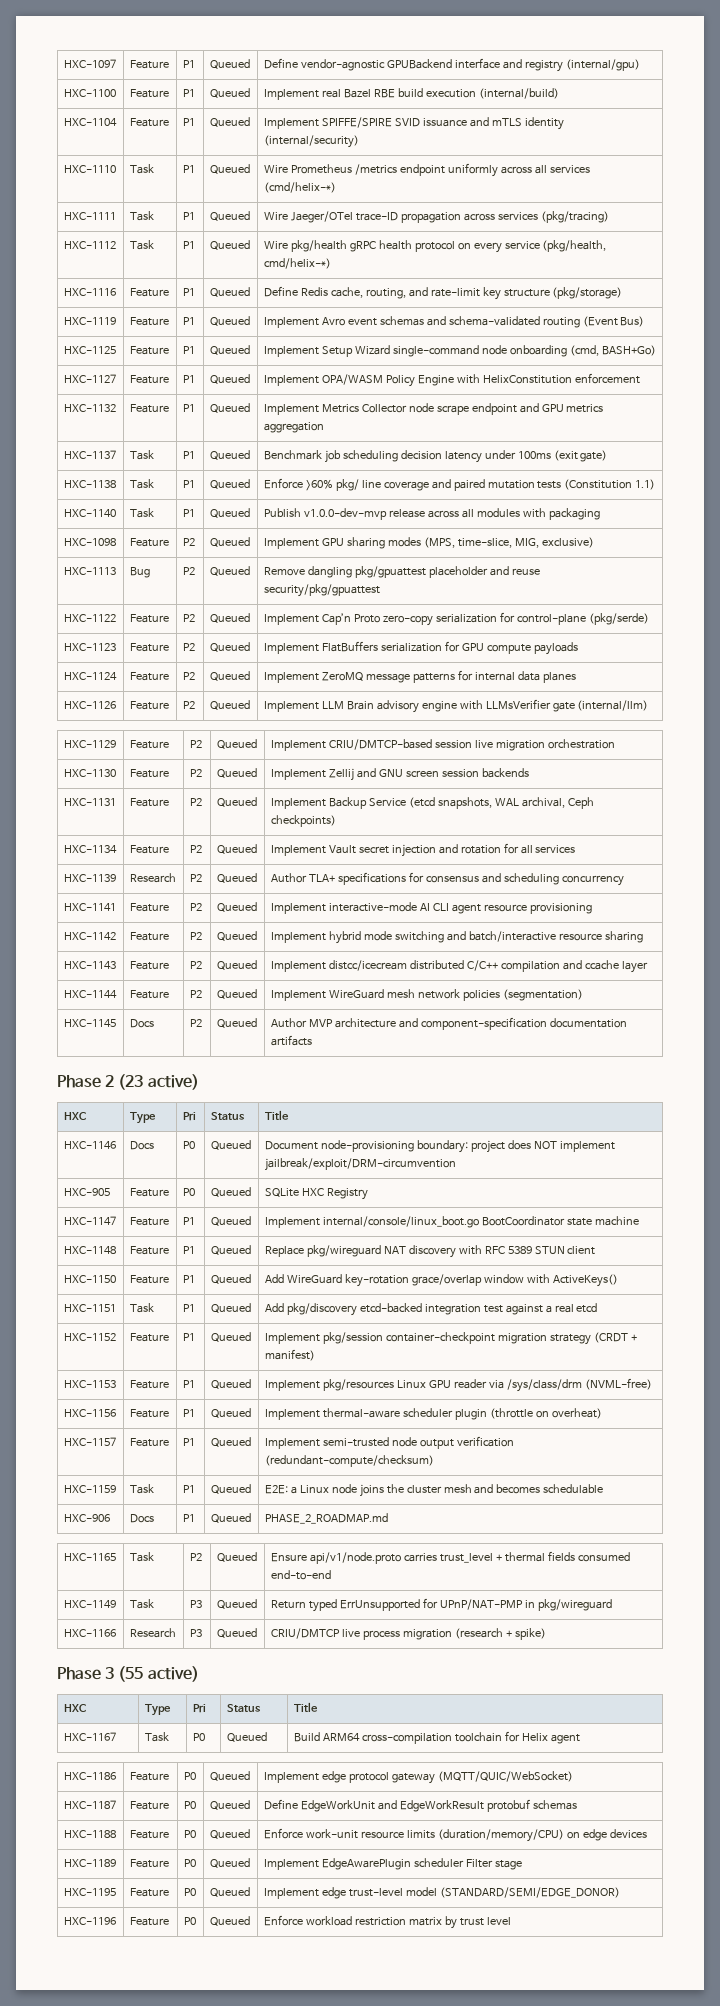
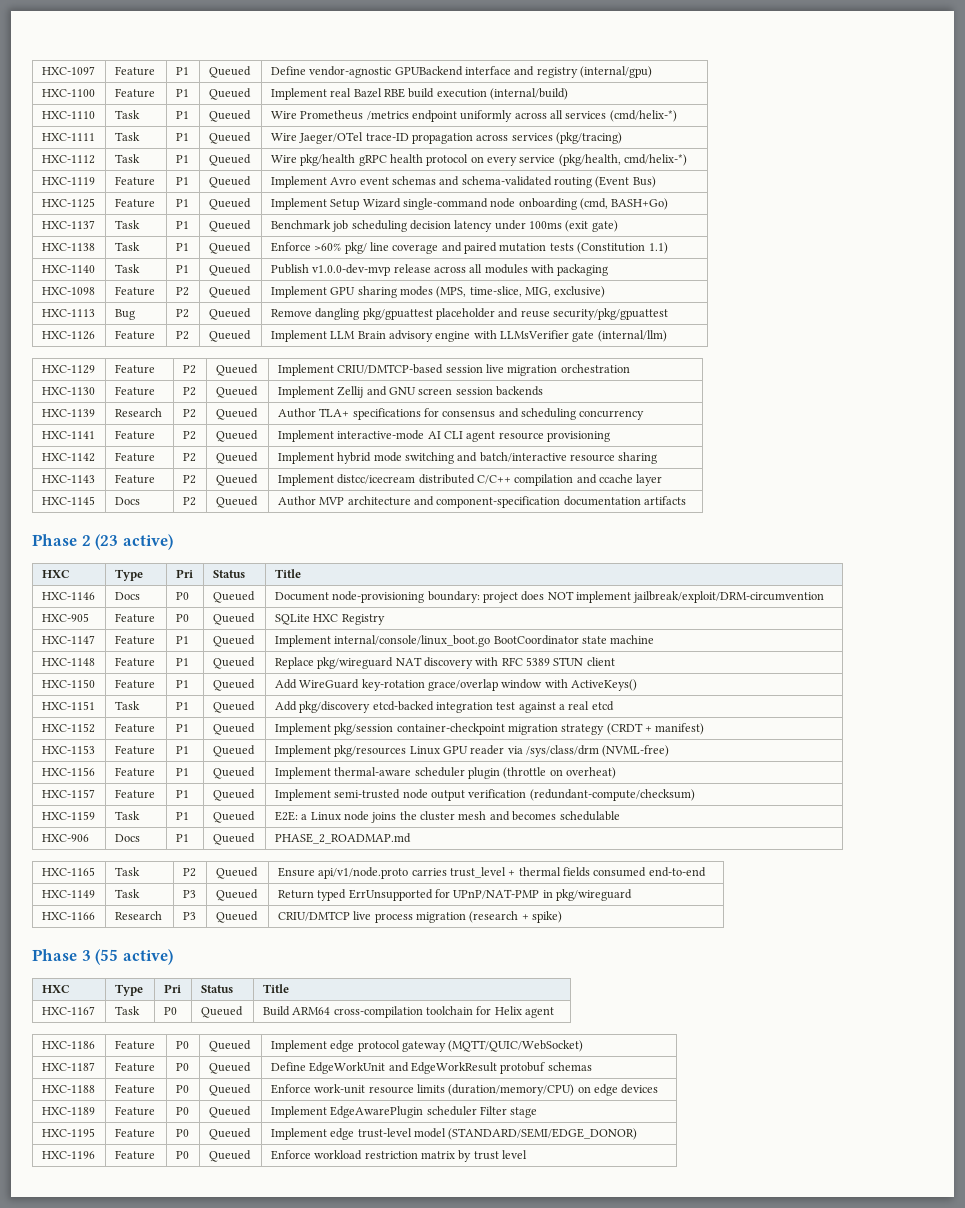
- HXC-1104 | Feature | P1 | Queued | Implement SPIFFE/SPIRE SVID issuance and mTLS identity (internal/security)
- HXC-1116 | Feature | P1 | Queued | Define Redis cache, routing, and rate-limit key structure (pkg/storage)
- HXC-1127 | Feature | P1 | Queued | Implement OPA/WASM Policy Engine with HelixConstitution enforcement
- HXC-1132 | Feature | P1 | Queued | Implement Metrics Collector node scrape endpoint and GPU metrics aggregation
- HXC-1122 | Feature | P2 | Queued | Implement Cap’n Proto zero-copy serialization for control-plane (pkg/serde)
- HXC-1123 | Feature | P2 | Queued | Implement FlatBuffers serialization for GPU compute payloads
- HXC-1124 | Feature | P2 | Queued | Implement ZeroMQ message patterns for internal data planes
- HXC-1131 | Feature | P2 | Queued | Implement Backup Service (etcd snapshots, WAL archival, Ceph checkpoints)
- HXC-1134 | Feature | P2 | Queued | Implement Vault secret injection and rotation for all services
- HXC-1144 | Feature | P2 | Queued | Implement WireGuard mesh network policies (segmentation)

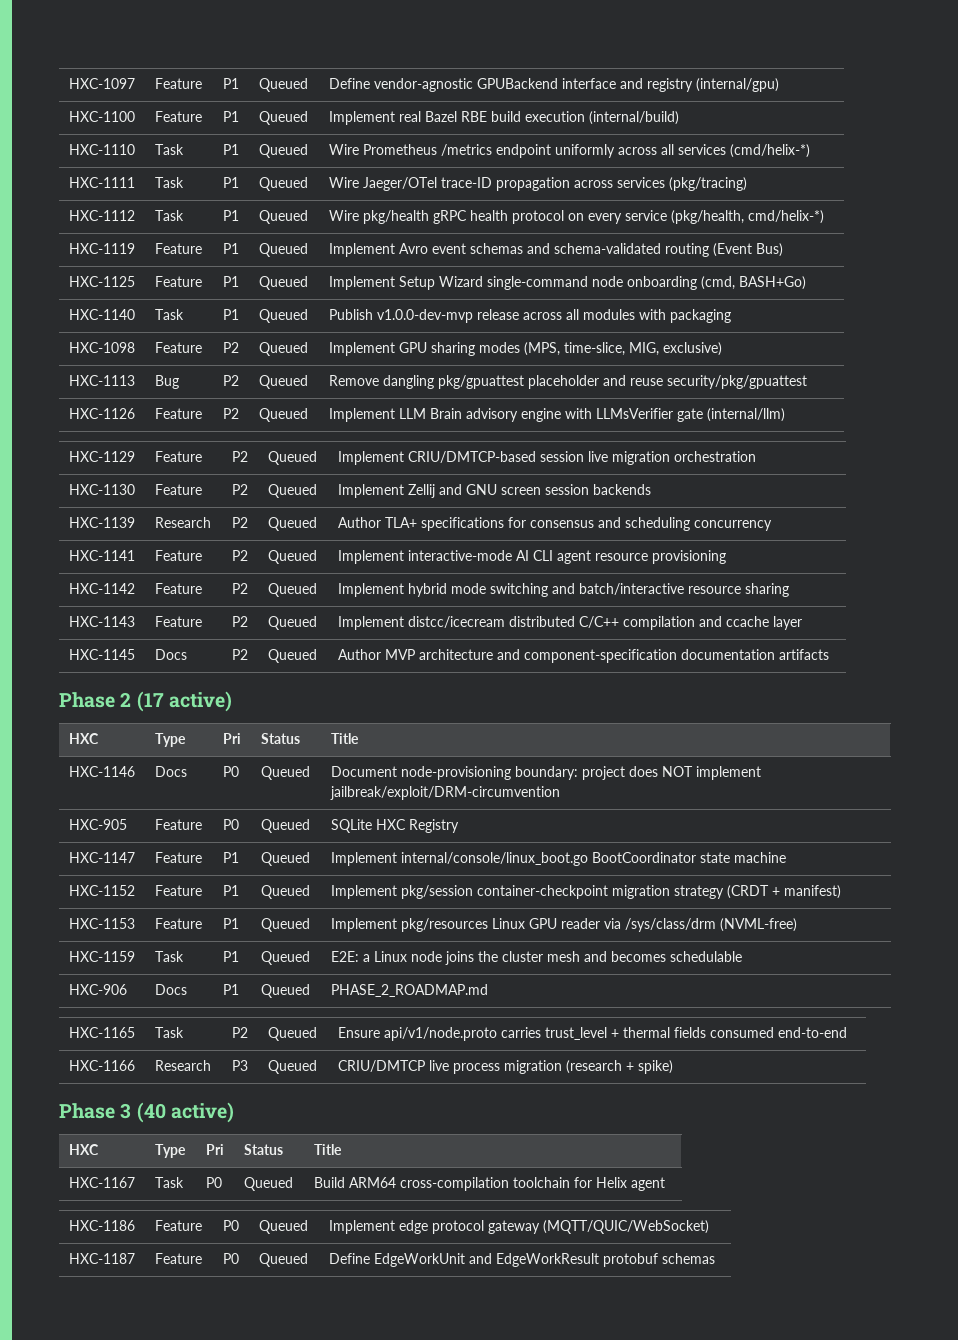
- HXC-1137 | Task | P1 | Queued | Benchmark job scheduling decision latency under 100ms (exit gate)
- HXC-1138 | Task | P1 | Queued | Enforce >60% pkg/ line coverage and paired mutation tests (Constitution 1.1)
- Phase 2 (23 active)
+ Phase 2 (17 active)
- HXC-1148 | Feature | P1 | Queued | Replace pkg/wireguard NAT discovery with RFC 5389 STUN client
- HXC-1150 | Feature | P1 | Queued | Add WireGuard key-rotation grace/overlap window with ActiveKeys()
- HXC-1151 | Task | P1 | Queued | Add pkg/discovery etcd-backed integration test against a real etcd
- HXC-1156 | Feature | P1 | Queued | Implement thermal-aware scheduler plugin (throttle on overheat)
- HXC-1157 | Feature | P1 | Queued | Implement semi-trusted node output verification (redundant-compute/checksum)
- HXC-1149 | Task | P3 | Queued | Return typed ErrUnsupported for UPnP/NAT-PMP in pkg/wireguard
- Phase 3 (55 active)
+ Phase 3 (40 active)
- HXC-1188 | Feature | P0 | Queued | Enforce work-unit resource limits (duration/memory/CPU) on edge devices
- HXC-1189 | Feature | P0 | Queued | Implement EdgeAwarePlugin scheduler Filter stage
- HXC-1195 | Feature | P0 | Queued | Implement edge trust-level model (STANDARD/SEMI/EDGE_DONOR)
- HXC-1196 | Feature | P0 | Queued | Enforce workload restriction matrix by trust level

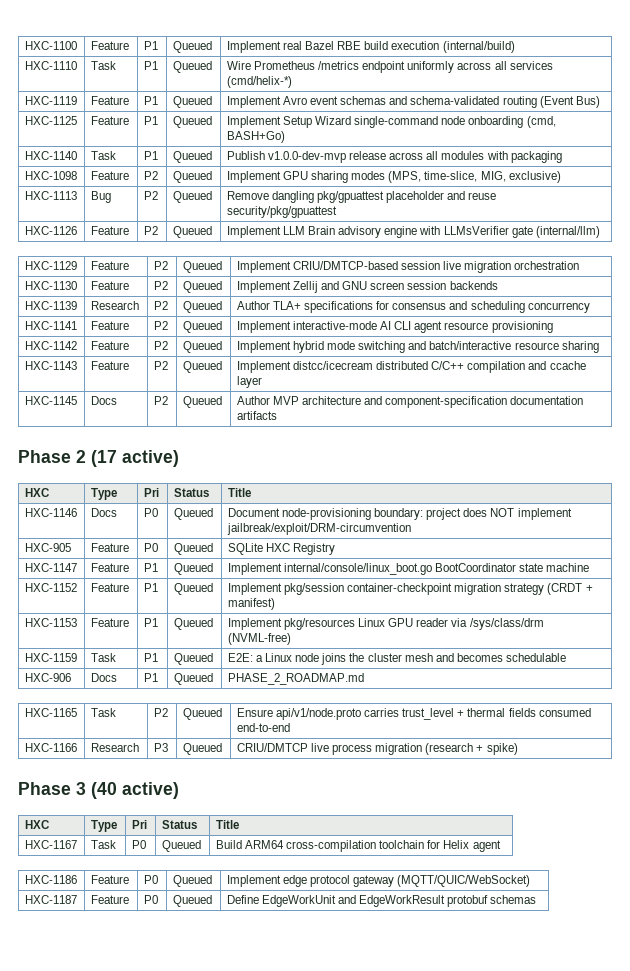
- HXC-1097 | Feature | P1 | Queued | Define vendor-agnostic GPUBackend interface and registry (internal/gpu)
- HXC-1111 | Task | P1 | Queued | Wire Jaeger/OTel trace-ID propagation across services (pkg/tracing)
- HXC-1112 | Task | P1 | Queued | Wire pkg/health gRPC health protocol on every service (pkg/health, cmd/helix-*)

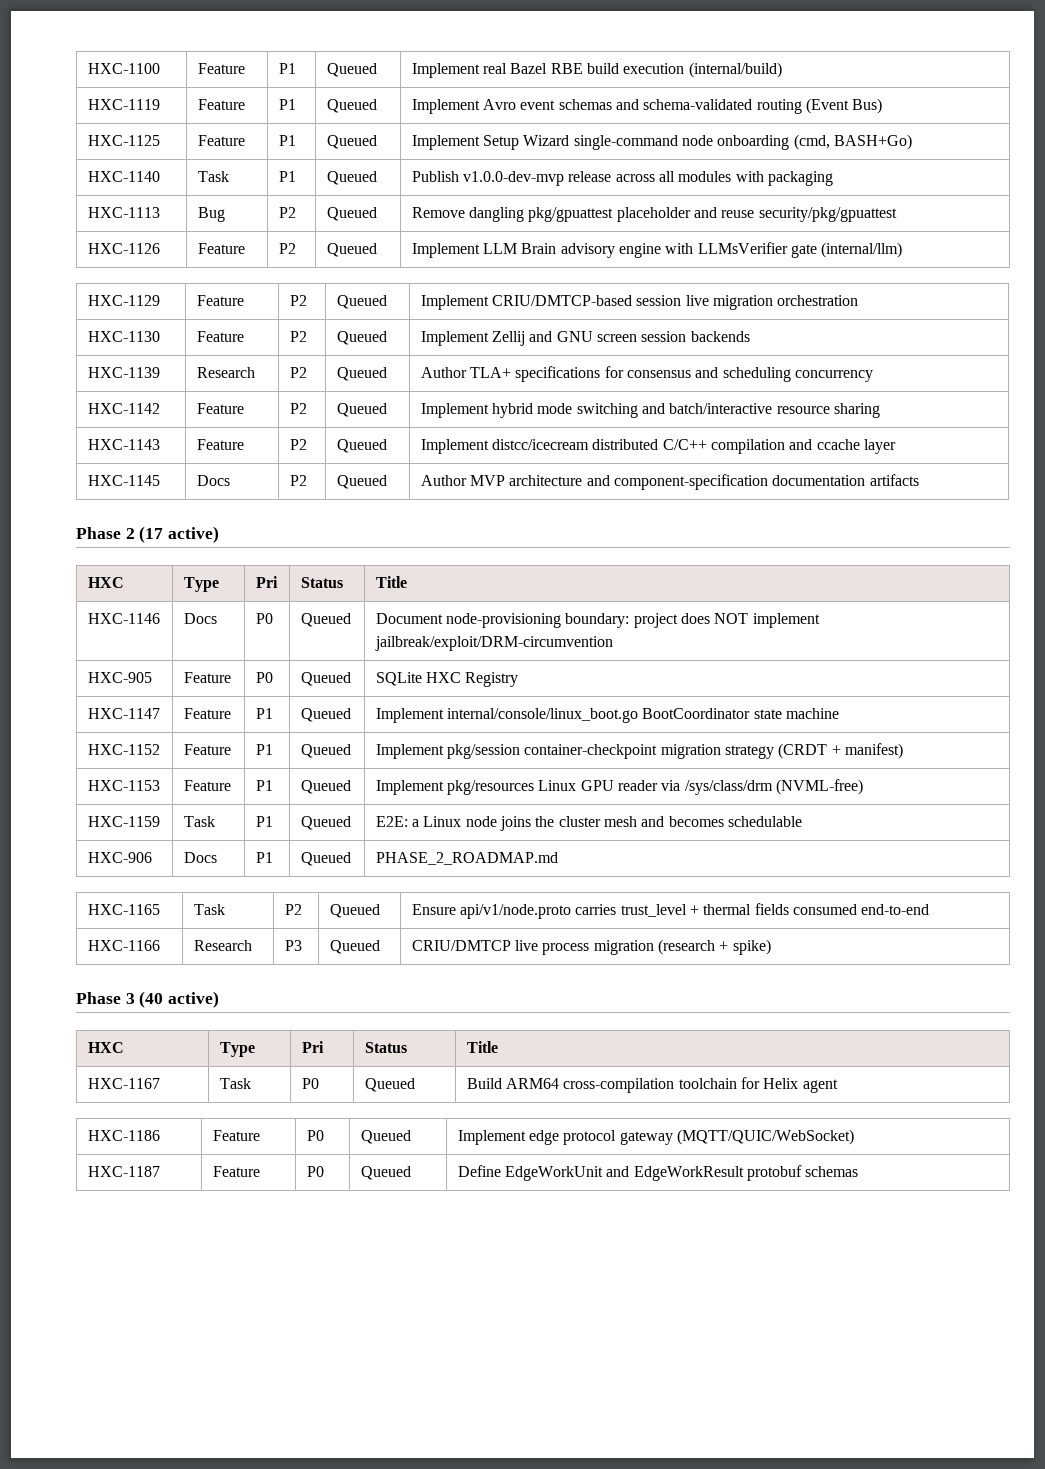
- HXC-1110 | Task | P1 | Queued | Wire Prometheus /metrics endpoint uniformly across all services (cmd/helix-*)
- HXC-1098 | Feature | P2 | Queued | Implement GPU sharing modes (MPS, time-slice, MIG, exclusive)
- HXC-1141 | Feature | P2 | Queued | Implement interactive-mode AI CLI agent resource provisioning

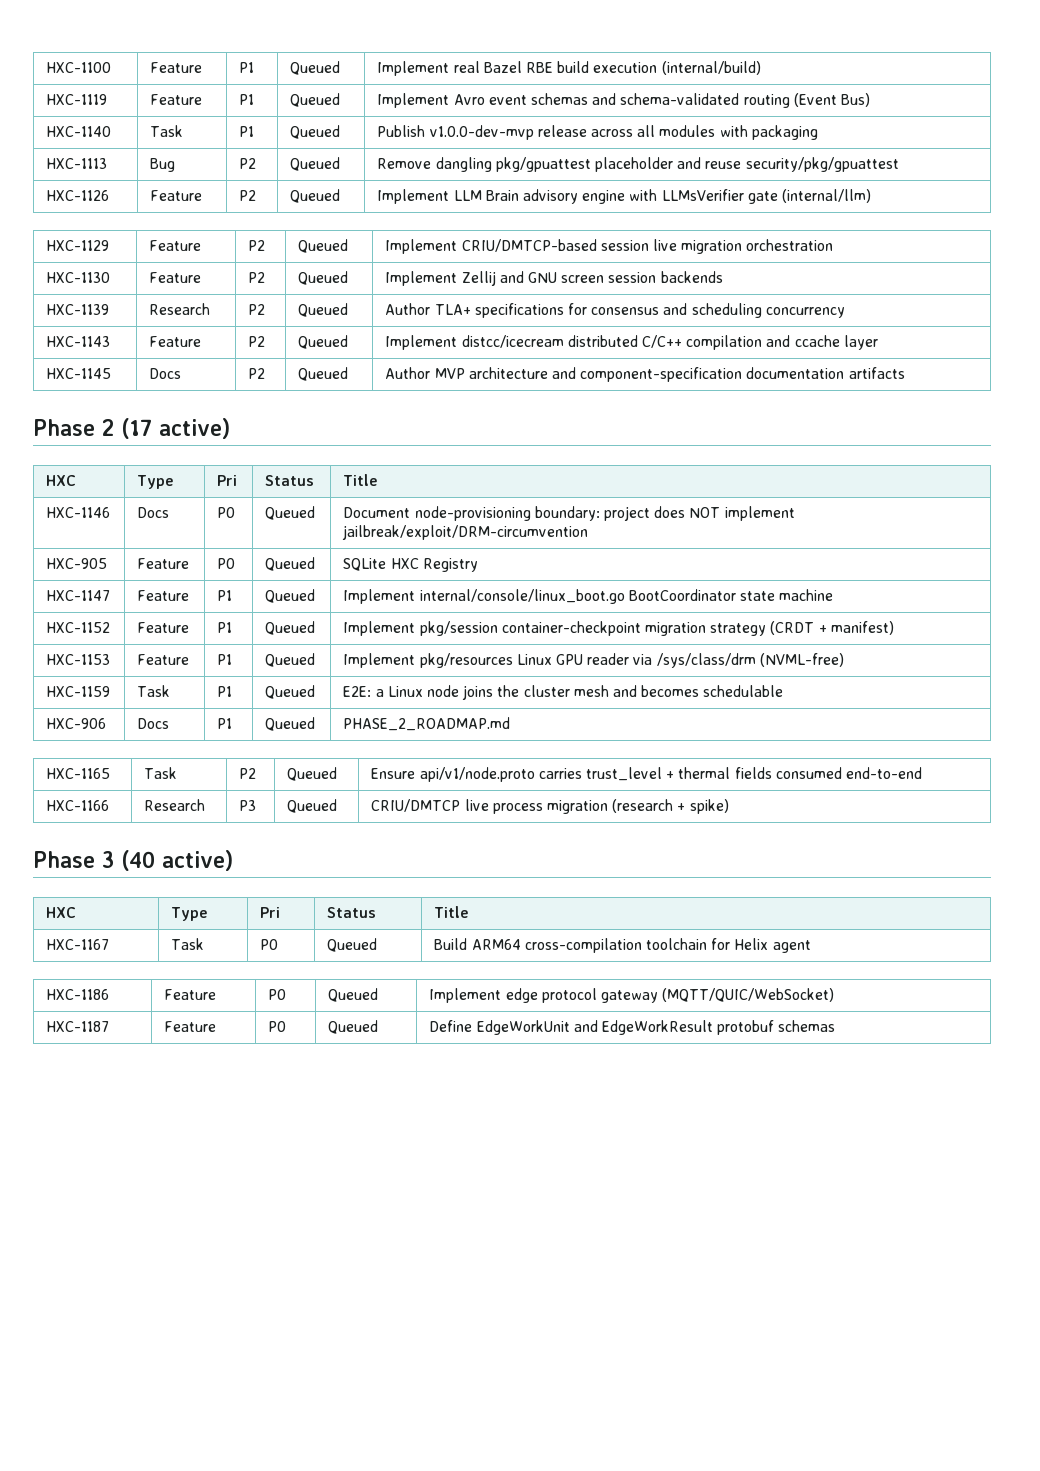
- HXC-1125 | Feature | P1 | Queued | Implement Setup Wizard single-command node onboarding (cmd, BASH+Go)
- HXC-1142 | Feature | P2 | Queued | Implement hybrid mode switching and batch/interactive resource sharing

